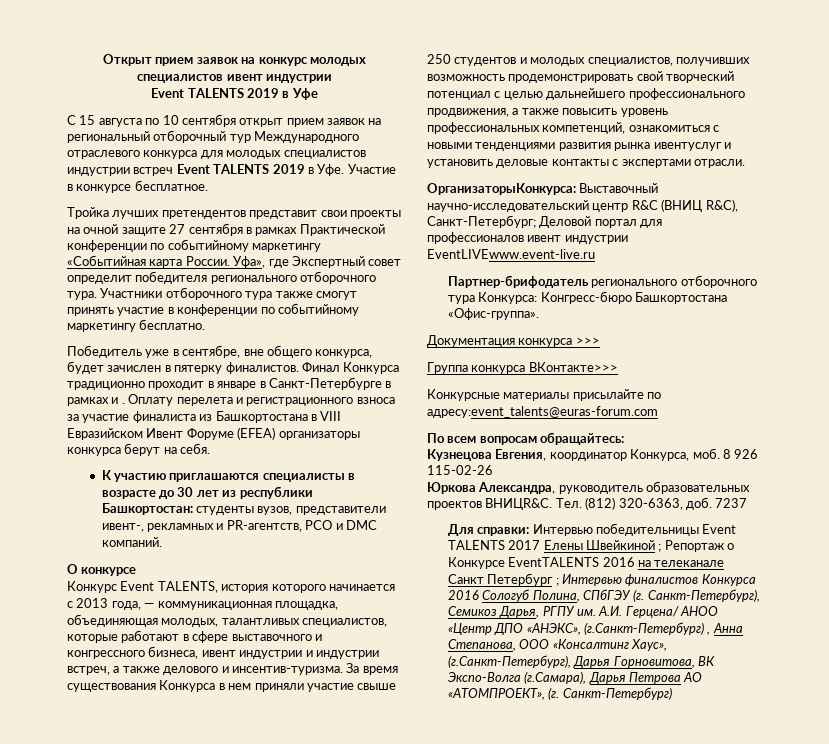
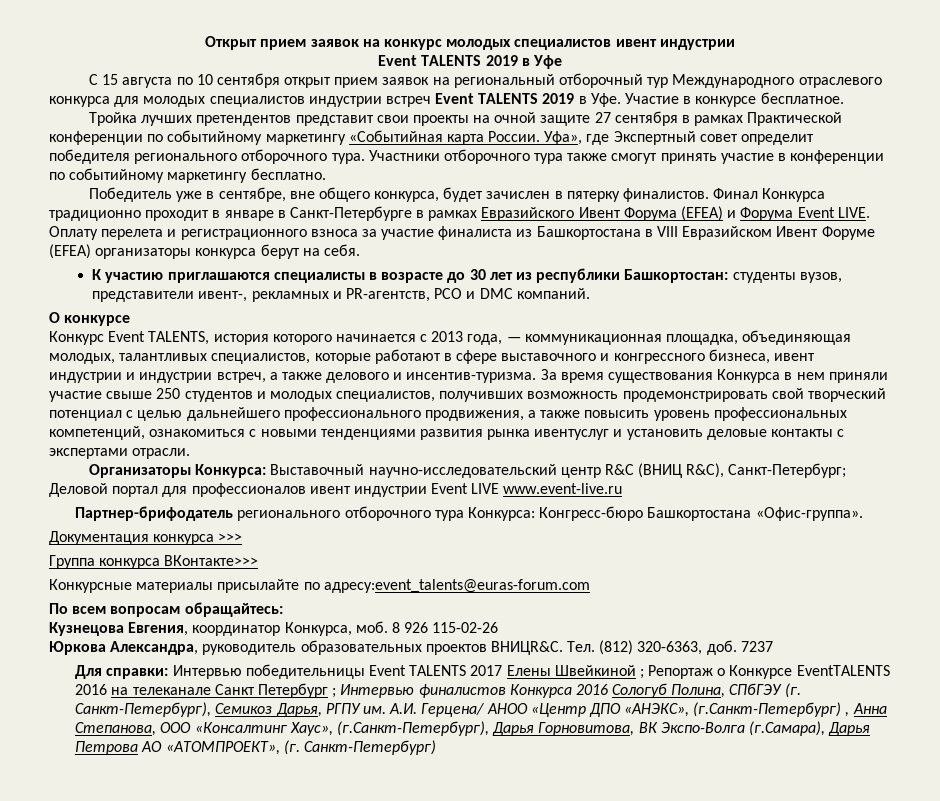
- Финал Конкурса традиционно проходит в январе в Санкт-Петербурге в рамках и .
+ Финал Конкурса традиционно проходит в январе в Санкт-Петербурге в рамках Евразийского Ивент Форума (EFEA) и Форума Event LIVE.
- ОрганизаторыКонкурса: Выставочный научно-исследовательский центр R&C (ВНИЦ R&C), Санкт-Петербург; Деловой портал для профессионалов ивент индустрии EventLIVEwww.event-live.ru
+ Организаторы Конкурса: Выставочный научно-исследовательский центр R&C (ВНИЦ R&C), Санкт-Петербург; Деловой портал для профессионалов ивент индустрии Event LIVE www.event-live.ru

